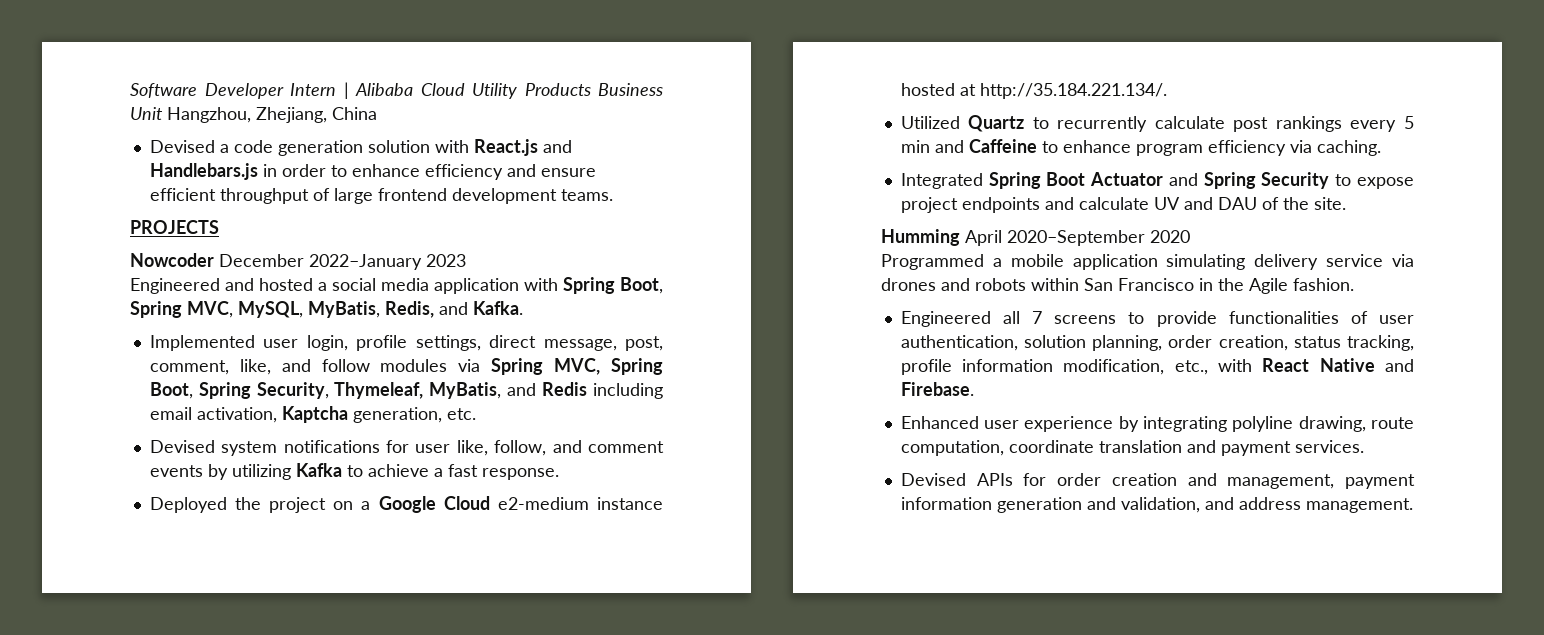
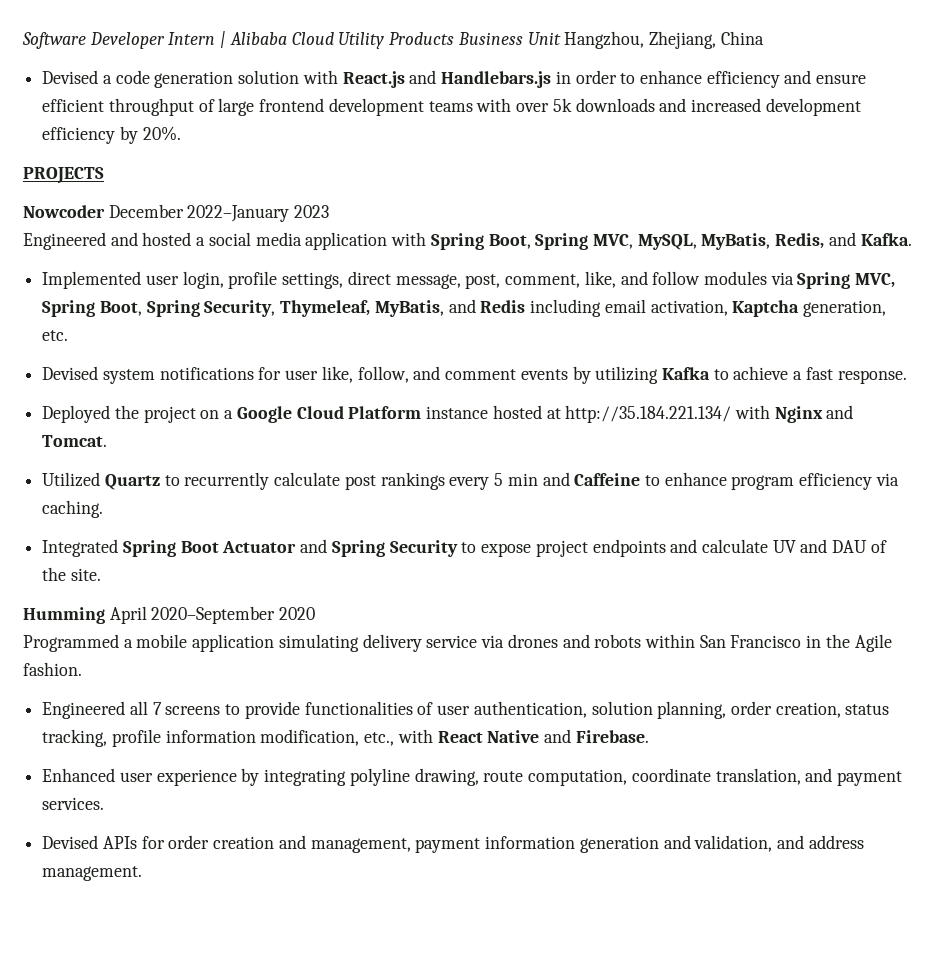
- Devised a code generation solution with React.js and Handlebars.js in order to enhance efficiency and ensure efficient throughput of large frontend development teams.
+ Devised a code generation solution with React.js and Handlebars.js in order to enhance efficiency and ensure efficient throughput of large frontend development teams with over 5k downloads and increased development efficiency by 20%.
- Deployed the project on a Google Cloud e2-medium instance hosted at http://35.184.221.134/.
+ Deployed the project on a Google Cloud Platform instance hosted at http://35.184.221.134/ with Nginx and Tomcat.
- Enhanced user experience by integrating polyline drawing, route computation, coordinate translation and payment services.
+ Enhanced user experience by integrating polyline drawing, route computation, coordinate translation, and payment services.

